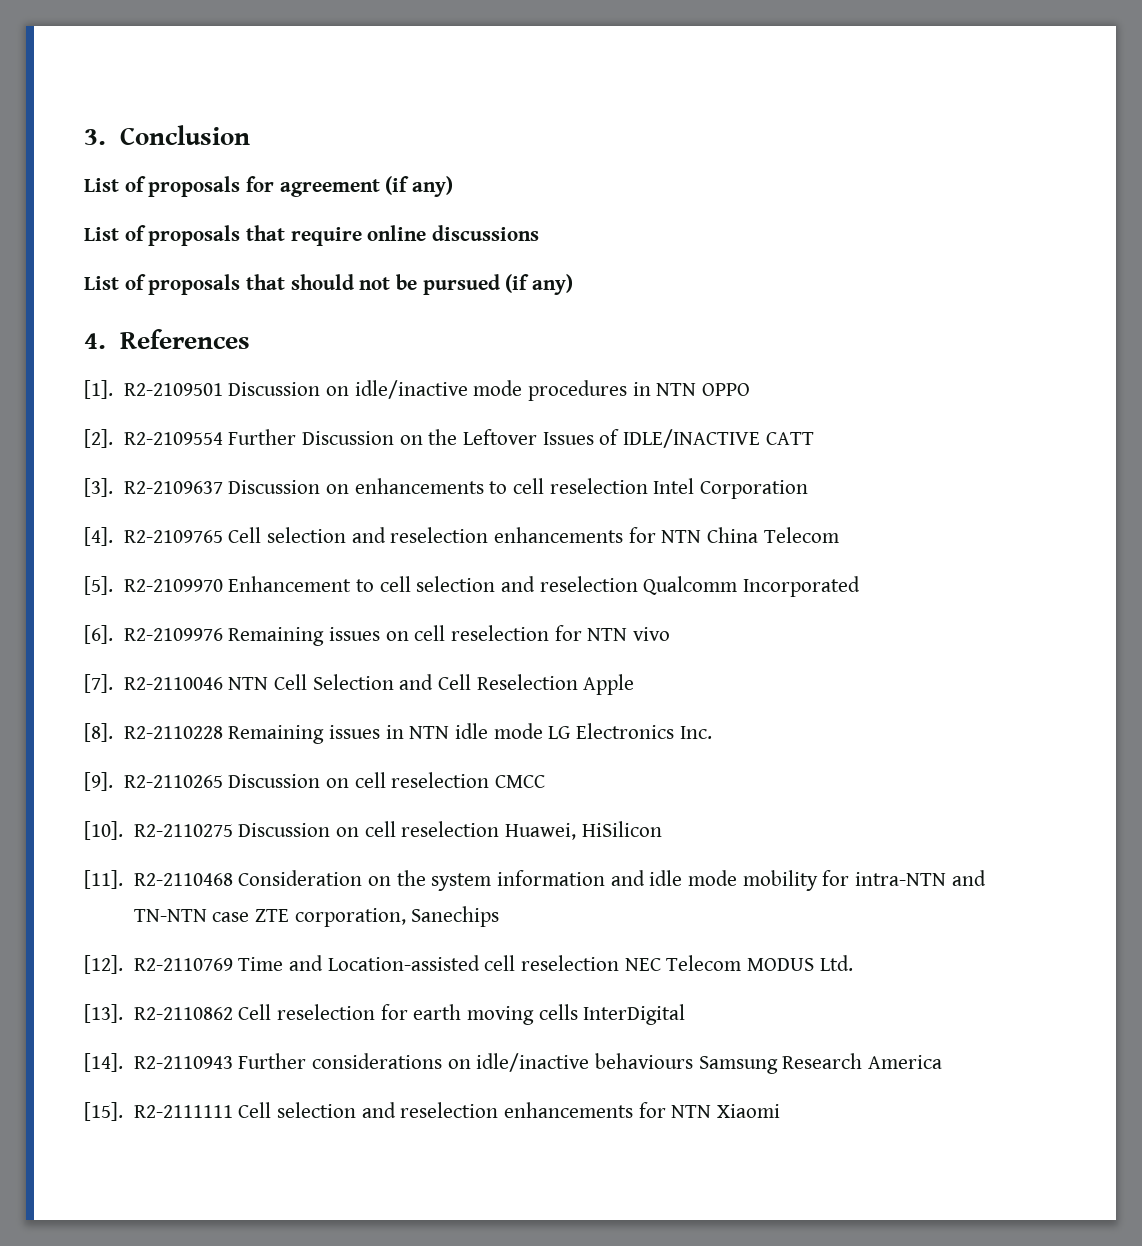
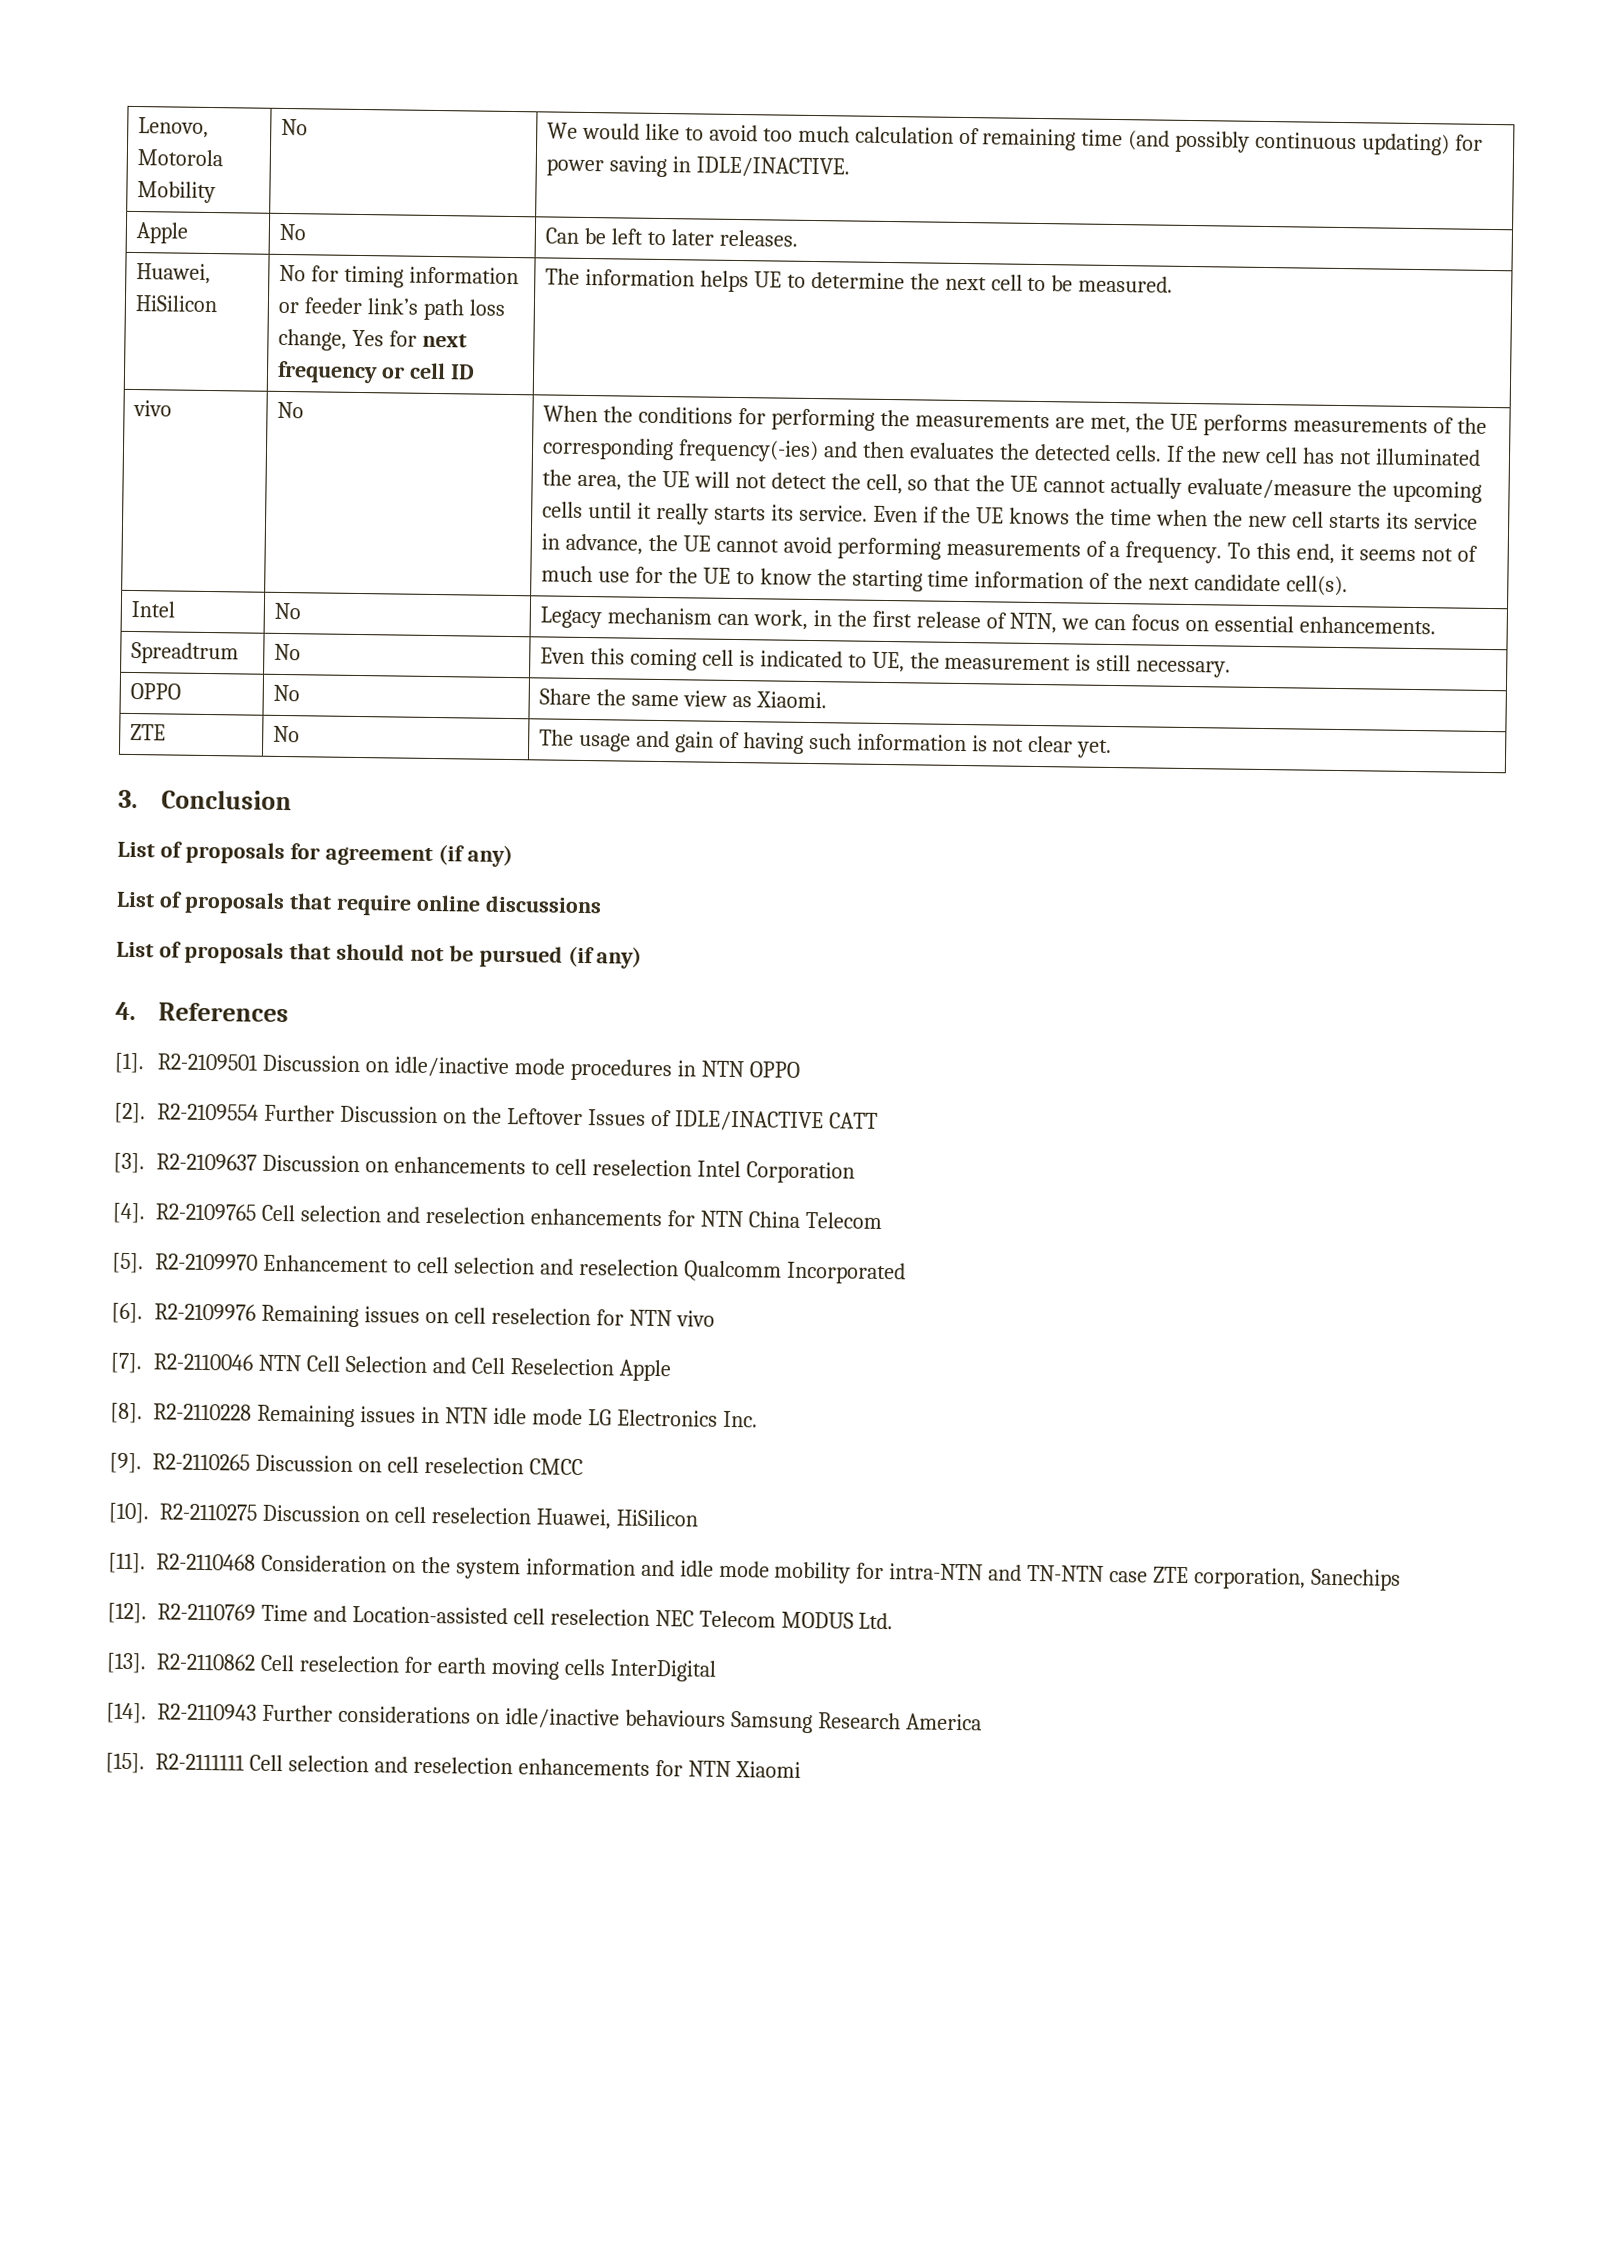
+ Lenovo, Motorola Mobility | No | We would like to avoid too much calculation of remaining time (and possibly continuous updating) for power saving in IDLE/INACTIVE.
+ Apple | No | Can be left to later releases.
+ Huawei, HiSilicon | No for timing information or feeder link’s path loss change, Yes for next frequency or cell ID | The information helps UE to determine the next cell to be measured.
+ vivo | No | When the conditions for performing the measurements are met, the UE performs measurements of the corresponding frequency(-ies) and then evaluates the detected cells. If the new cell has not illuminated the area, the UE will not detect the cell, so that the UE cannot actually evaluate/measure the upcoming cells until it really starts its service. Even if the UE knows the time when the new cell starts its service in advance, the UE cannot avoid performing measurements of a frequency. To this end, it seems not of much use for the UE to know the starting time information of the next candidate cell(s).
+ Intel | No | Legacy mechanism can work, in the first release of NTN, we can focus on essential enhancements.
+ Spreadtrum | No | Even this coming cell is indicated to UE, the measurement is still necessary.
+ OPPO | No | Share the same view as Xiaomi.
+ ZTE | No | The usage and gain of having such information is not clear yet.

